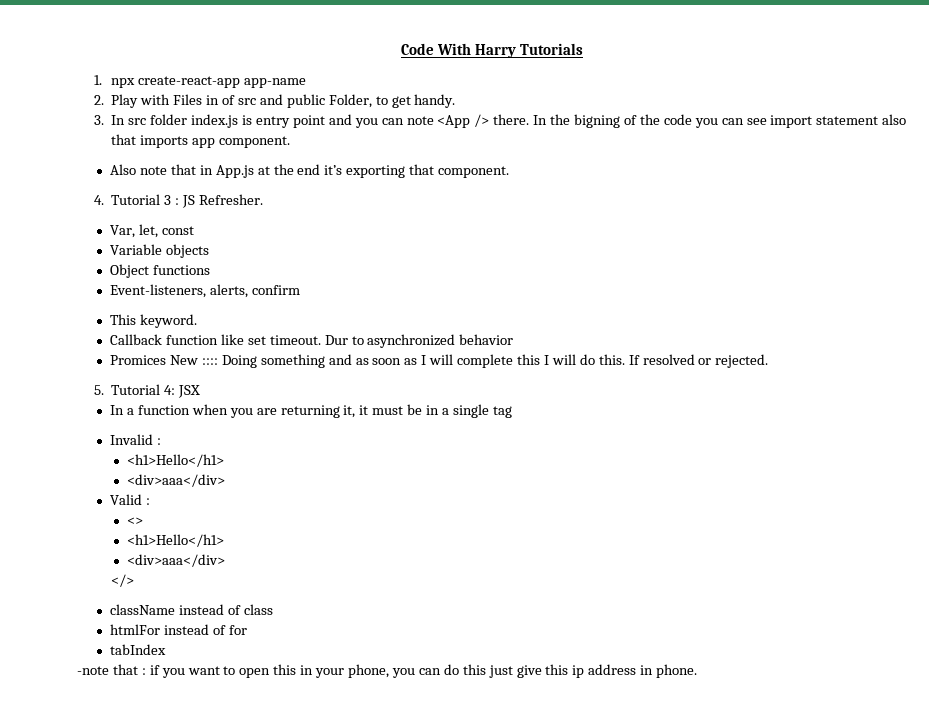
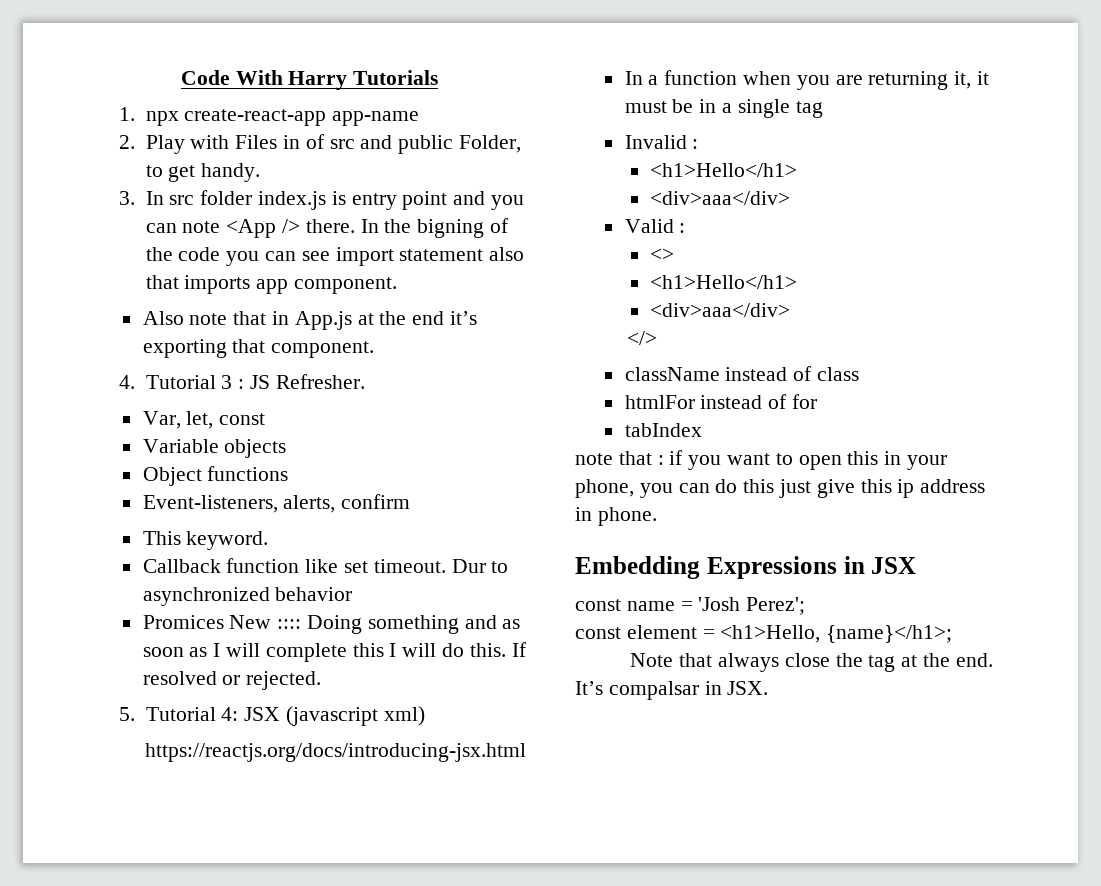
- 5. Tutorial 4: JSX
+ 5. Tutorial 4: JSX (javascript xml)
+ https://reactjs.org/docs/introducing-jsx.html
- -note that : if you want to open this in your phone, you can do this just give this ip address in phone.
+ note that : if you want to open this in your phone, you can do this just give this ip address in phone.
+ Embedding Expressions in JSX
+ const name = 'Josh Perez';
+ const element = <h1>Hello, {name}</h1>;
+ Note that always close the tag at the end. It’s compalsar in JSX.

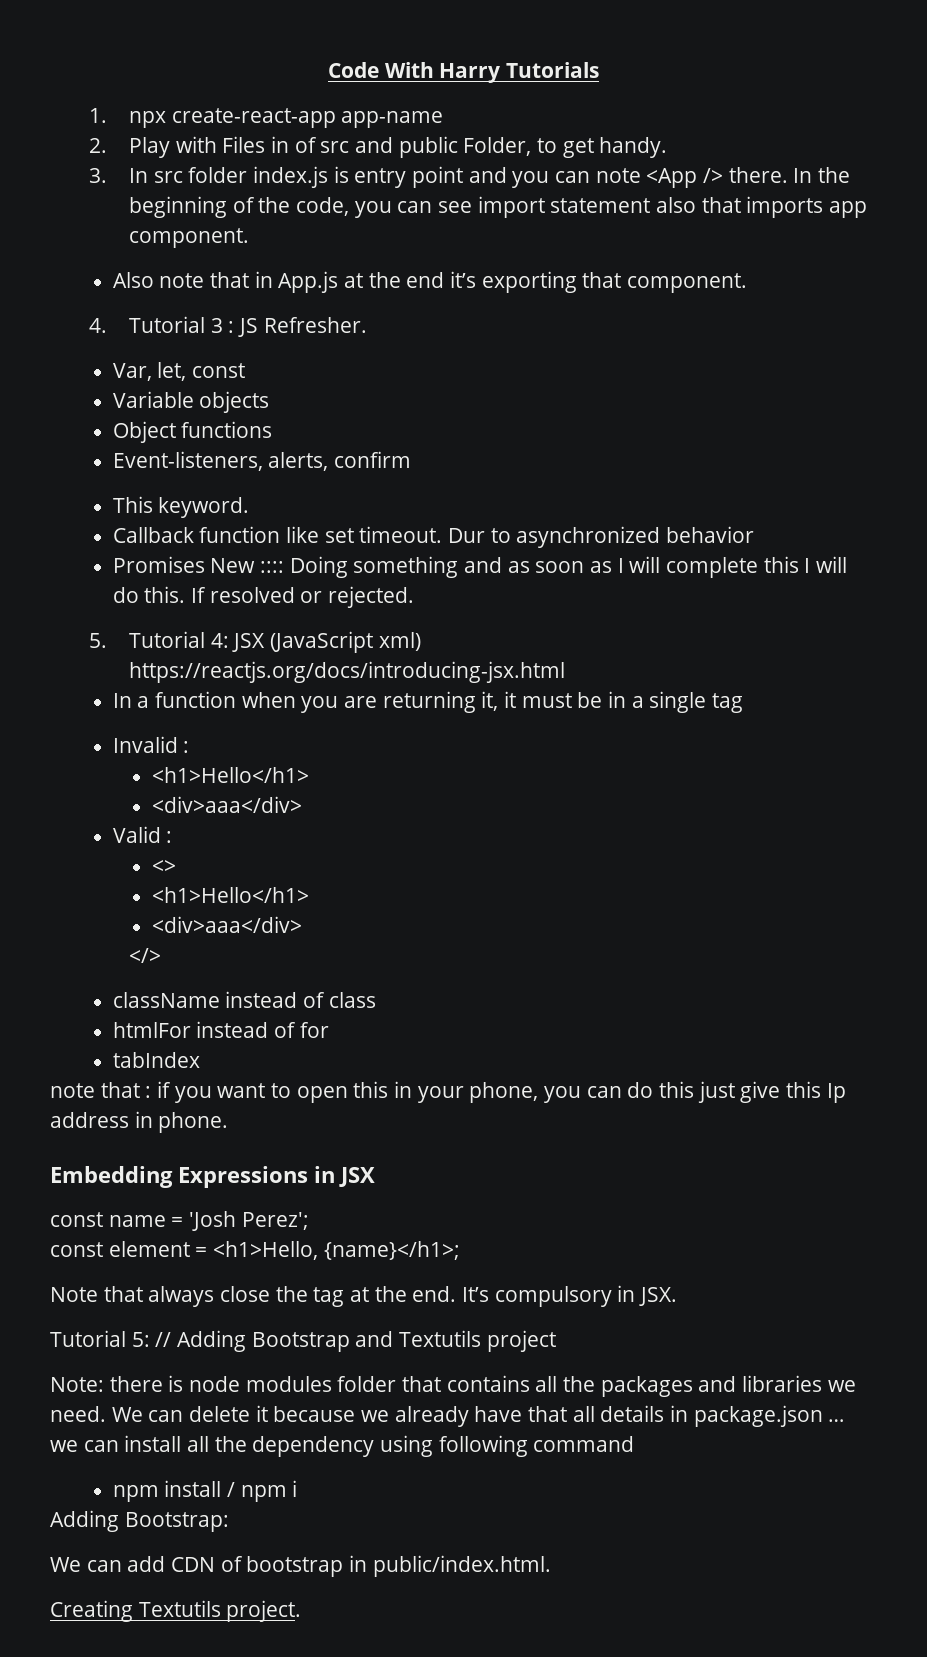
- In the bigning of the code you can see import statement also that imports app component.
+ In the beginning of the code, you can see import statement also that imports app component.
- Promices New :::: Doing something and as soon as I will complete this I will do this.
+ Promises New :::: Doing something and as soon as I will complete this I will do this.
- 5. Tutorial 4: JSX (javascript xml)
+ 5. Tutorial 4: JSX (JavaScript xml)
- note that : if you want to open this in your phone, you can do this just give this ip address in phone.
+ note that : if you want to open this in your phone, you can do this just give this Ip address in phone.
- It’s compalsar in JSX.
+ It’s compulsory in JSX.
+ Tutorial 5: // Adding Bootstrap and Textutils project
+ Note: there is node modules folder that contains all the packages and libraries we need. We can delete it because we already have that all details in package.json … we can install all the dependency using following command
+ npm install / npm i
+ Adding Bootstrap:
+ We can add CDN of bootstrap in public/index.html.
+ Creating Textutils project.

